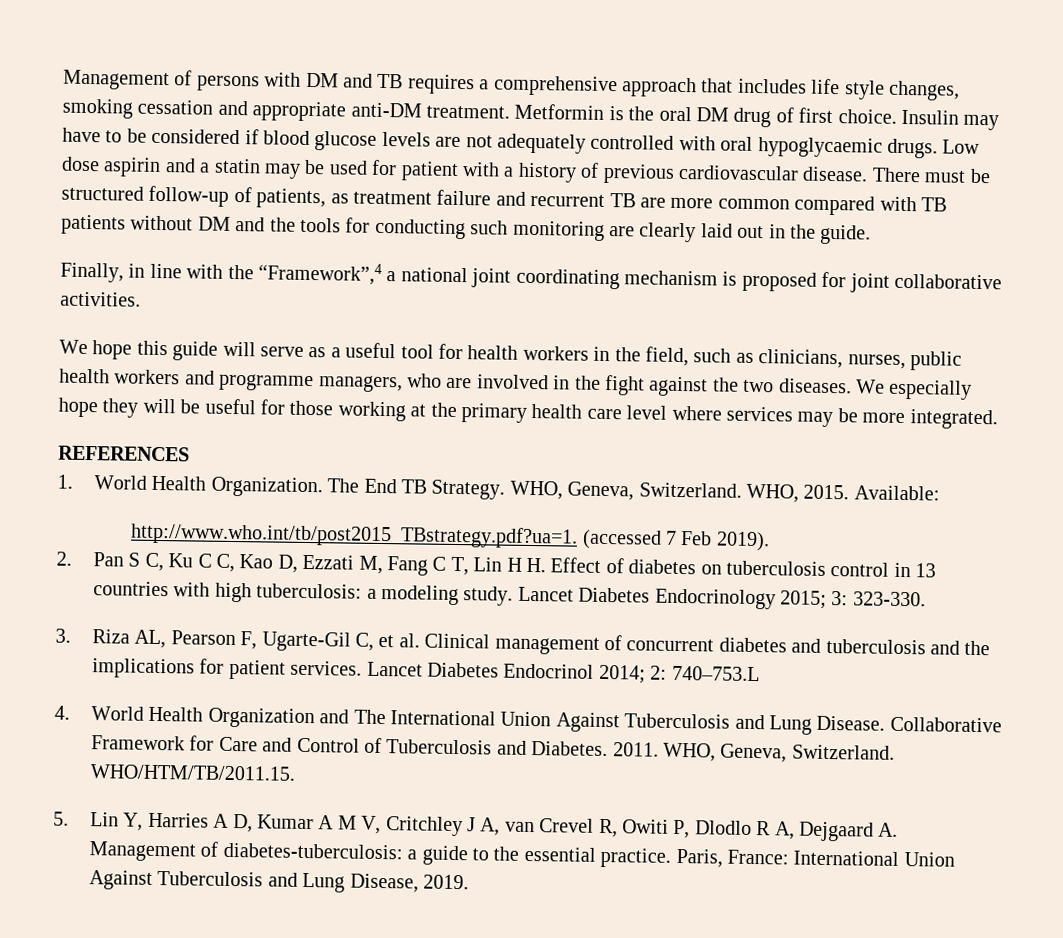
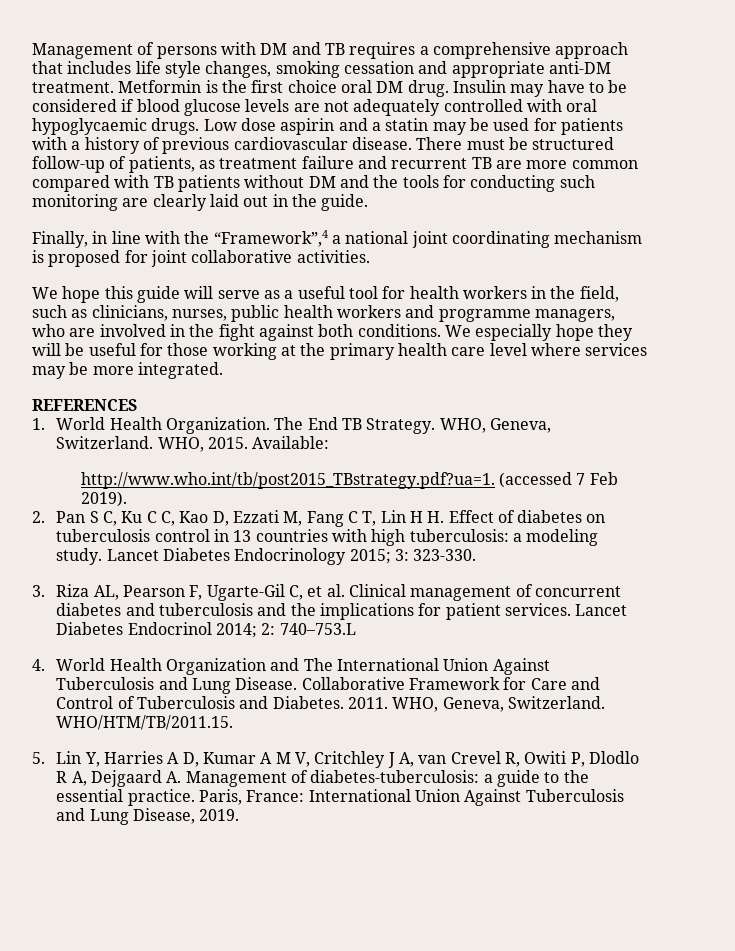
- Metformin is the oral DM drug of first choice.
+ Metformin is the first choice oral DM drug.
- Low dose aspirin and a statin may be used for patient with a history of previous cardiovascular disease.
+ Low dose aspirin and a statin may be used for patients with a history of previous cardiovascular disease.
- We hope this guide will serve as a useful tool for health workers in the field, such as clinicians, nurses, public health workers and programme managers, who are involved in the fight against the two diseases.
+ We hope this guide will serve as a useful tool for health workers in the field, such as clinicians, nurses, public health workers and programme managers, who are involved in the fight against both conditions.

